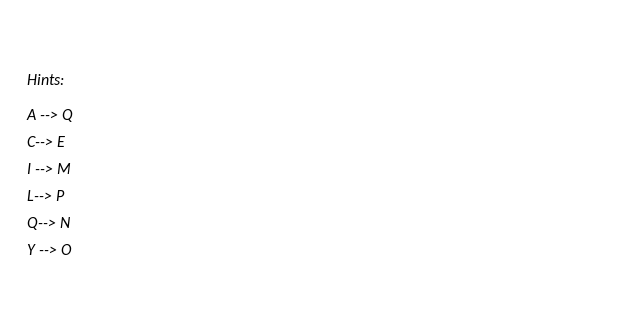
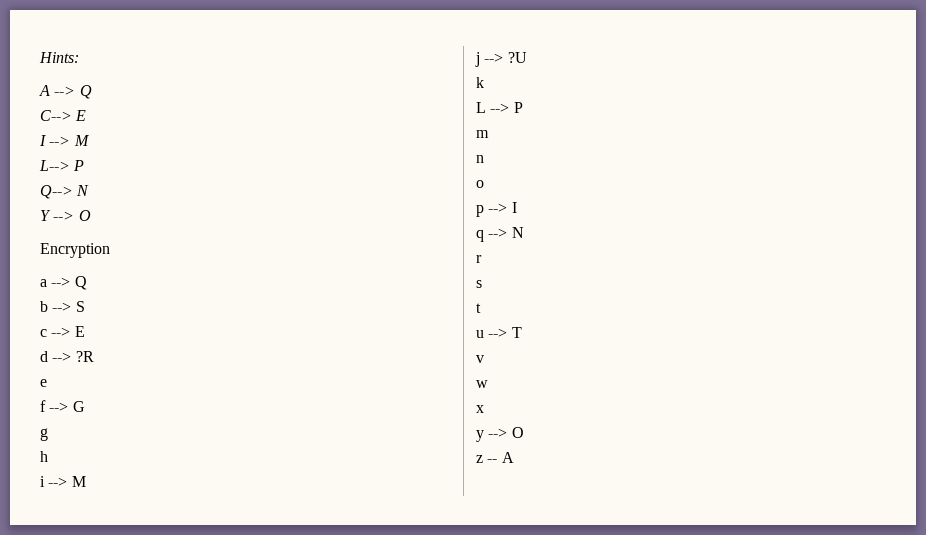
+ Encryption
+ a --> Q
+ b --> S
+ c --> E
+ d --> ?R
+ e
+ f --> G
+ g
+ h
+ i --> M
+ j --> ?U
+ k
+ L --> P
+ m
+ n
+ o
+ p --> I
+ q --> N
+ r
+ s
+ t
+ u --> T
+ v
+ w
+ x
+ y --> O
+ z -- A

